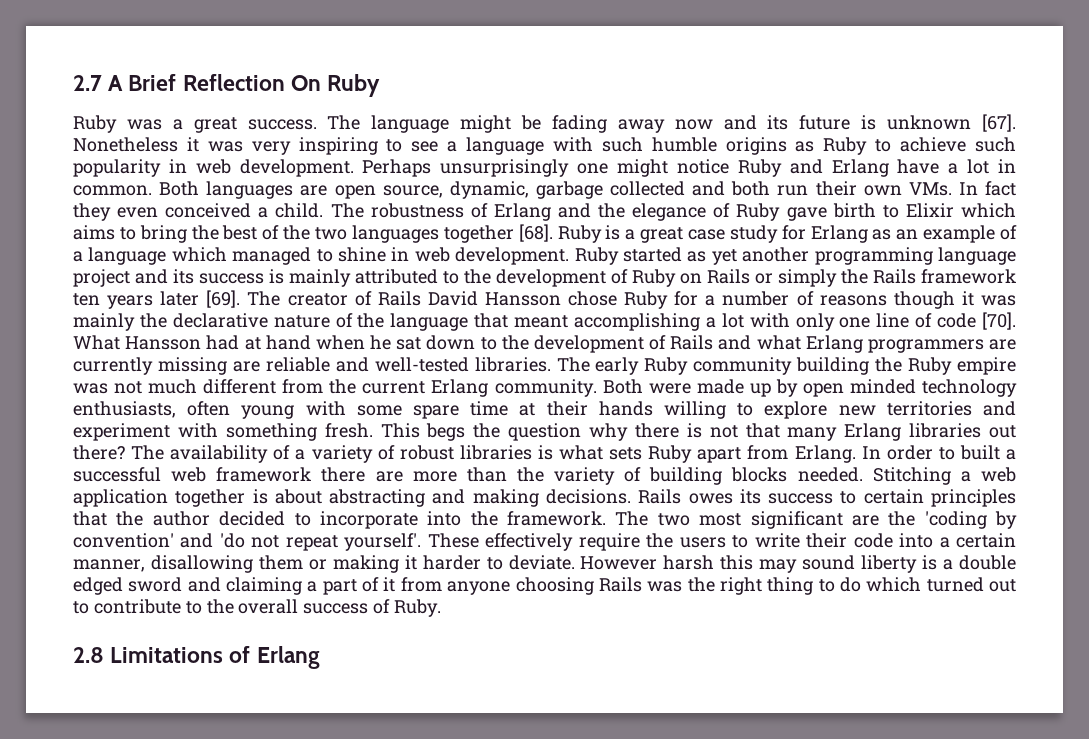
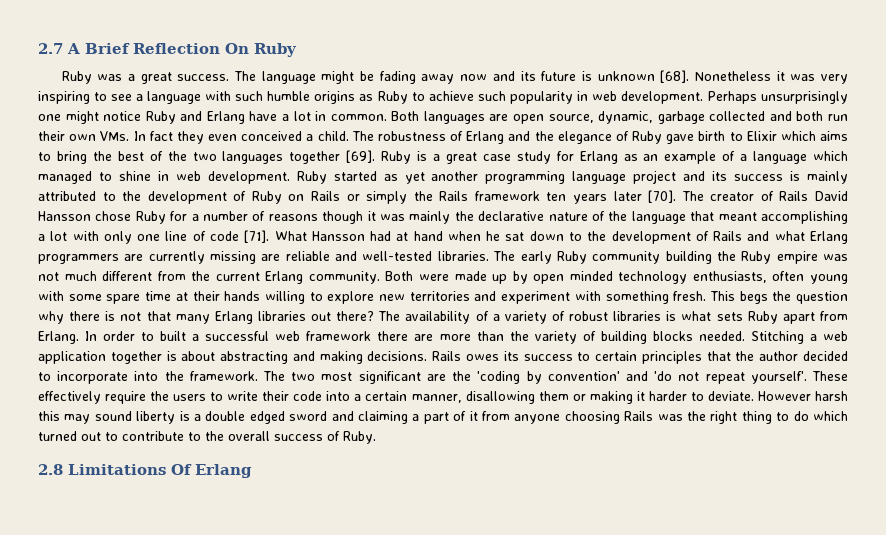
- The language might be fading away now and its future is unknown [67].
+ The language might be fading away now and its future is unknown [68].
- The robustness of Erlang and the elegance of Ruby gave birth to Elixir which aims to bring the best of the two languages together [68].
+ The robustness of Erlang and the elegance of Ruby gave birth to Elixir which aims to bring the best of the two languages together [69].
- Ruby started as yet another programming language project and its success is mainly attributed to the development of Ruby on Rails or simply the Rails framework ten years later [69].
+ Ruby started as yet another programming language project and its success is mainly attributed to the development of Ruby on Rails or simply the Rails framework ten years later [70].
- The creator of Rails David Hansson chose Ruby for a number of reasons though it was mainly the declarative nature of the language that meant accomplishing a lot with only one line of code [70].
+ The creator of Rails David Hansson chose Ruby for a number of reasons though it was mainly the declarative nature of the language that meant accomplishing a lot with only one line of code [71].
- 2.8 Limitations of Erlang
+ 2.8 Limitations Of Erlang

